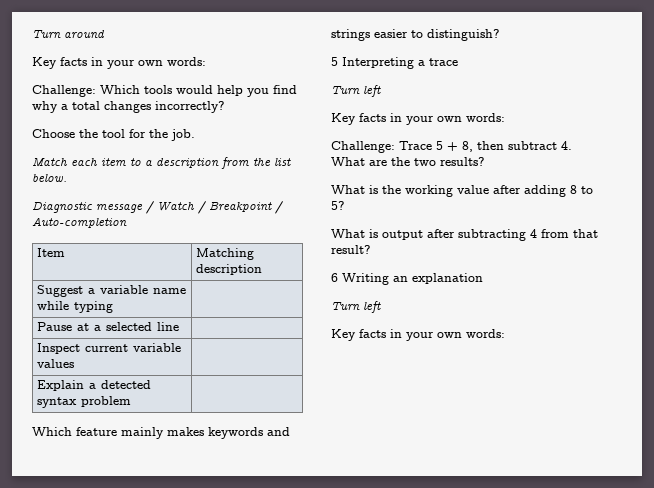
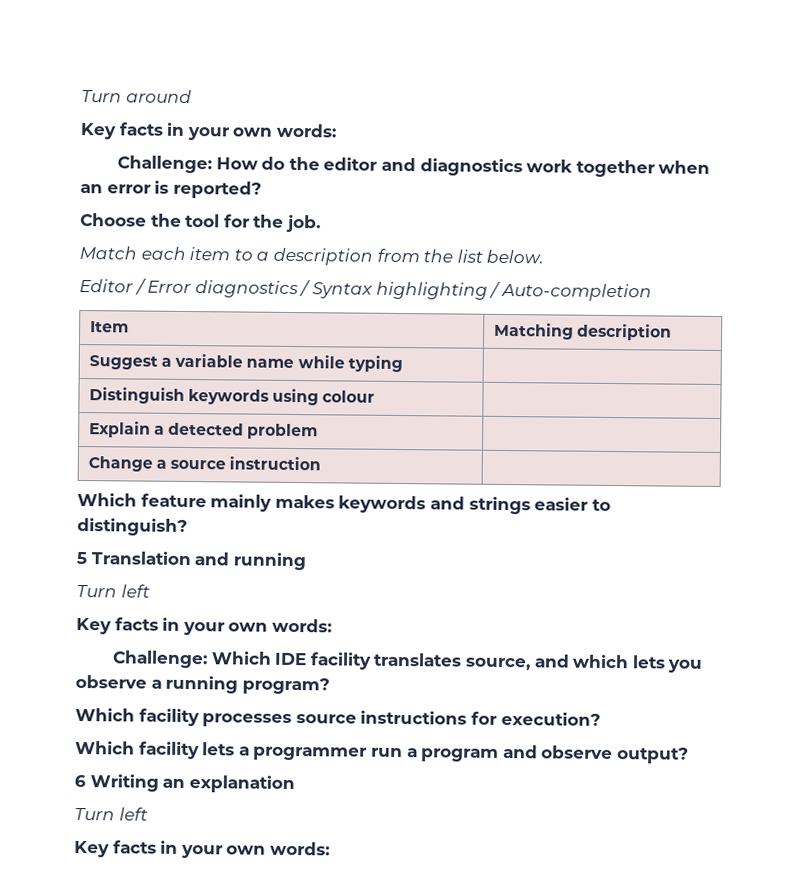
- Challenge: Which tools would help you find why a total changes incorrectly?
+ Challenge: How do the editor and diagnostics work together when an error is reported?
- Diagnostic message / Watch / Breakpoint / Auto-completion
+ Editor / Error diagnostics / Syntax highlighting / Auto-completion
- Pause at a selected line |
- Inspect current variable values |
+ Distinguish keywords using colour |
- Explain a detected syntax problem |
+ Explain a detected problem |
+ Change a source instruction |
- 5 Interpreting a trace
+ 5 Translation and running
- Challenge: Trace 5 + 8, then subtract 4. What are the two results?
- What is the working value after adding 8 to 5?
- What is output after subtracting 4 from that result?
+ Challenge: Which IDE facility translates source, and which lets you observe a running program?
+ Which facility processes source instructions for execution?
+ Which facility lets a programmer run a program and observe output?

